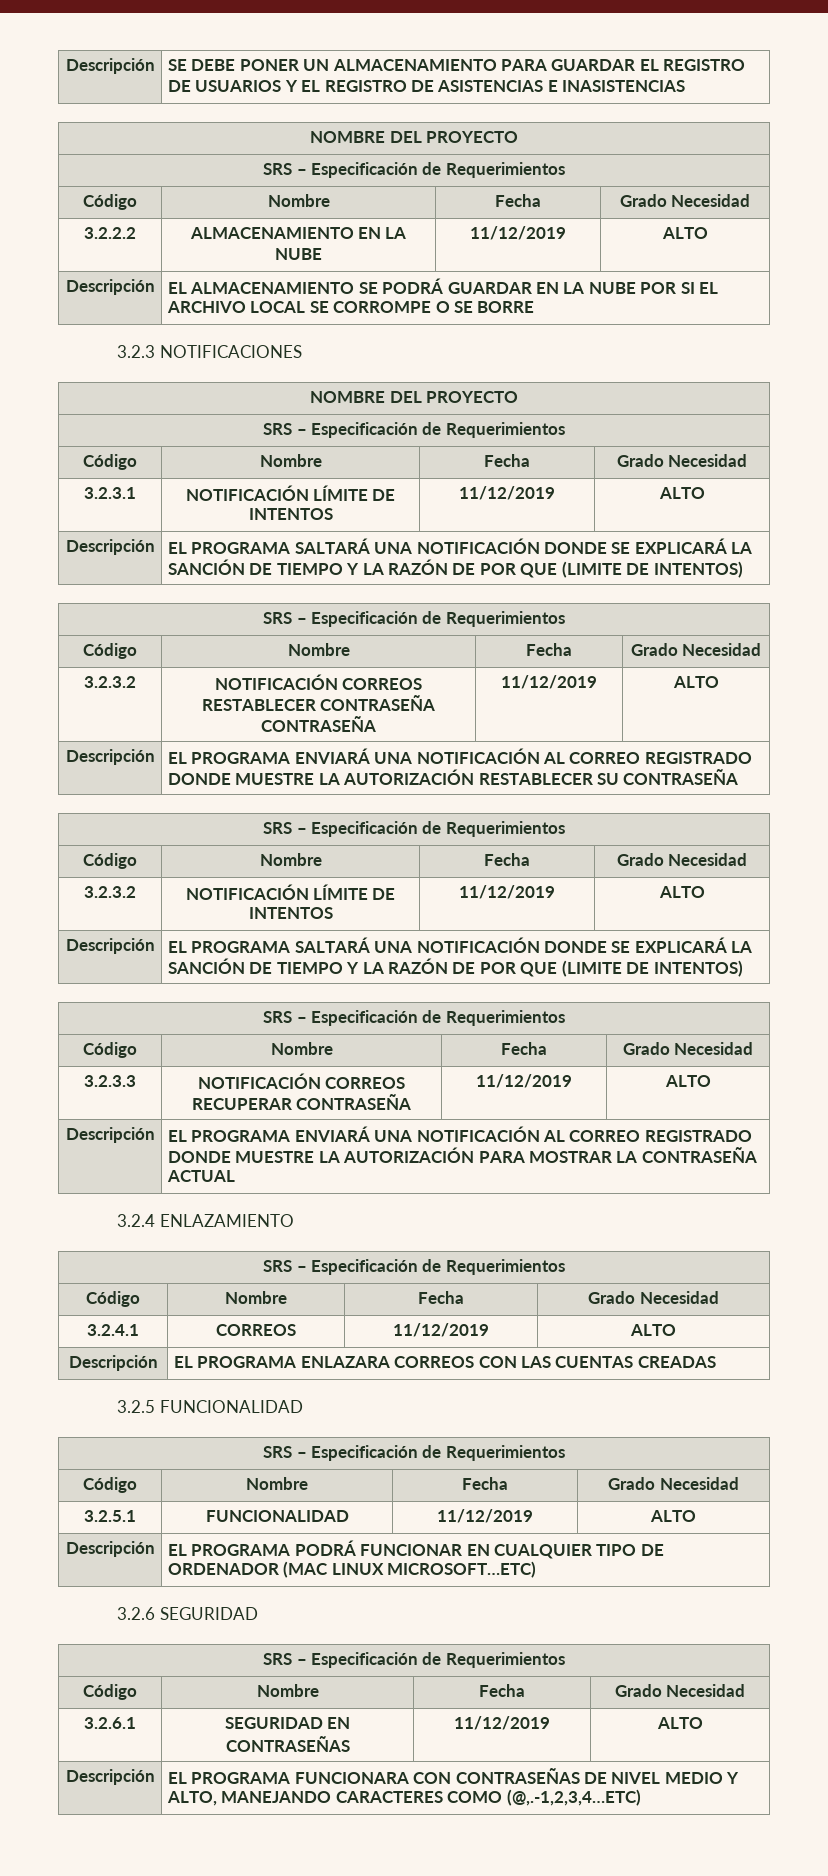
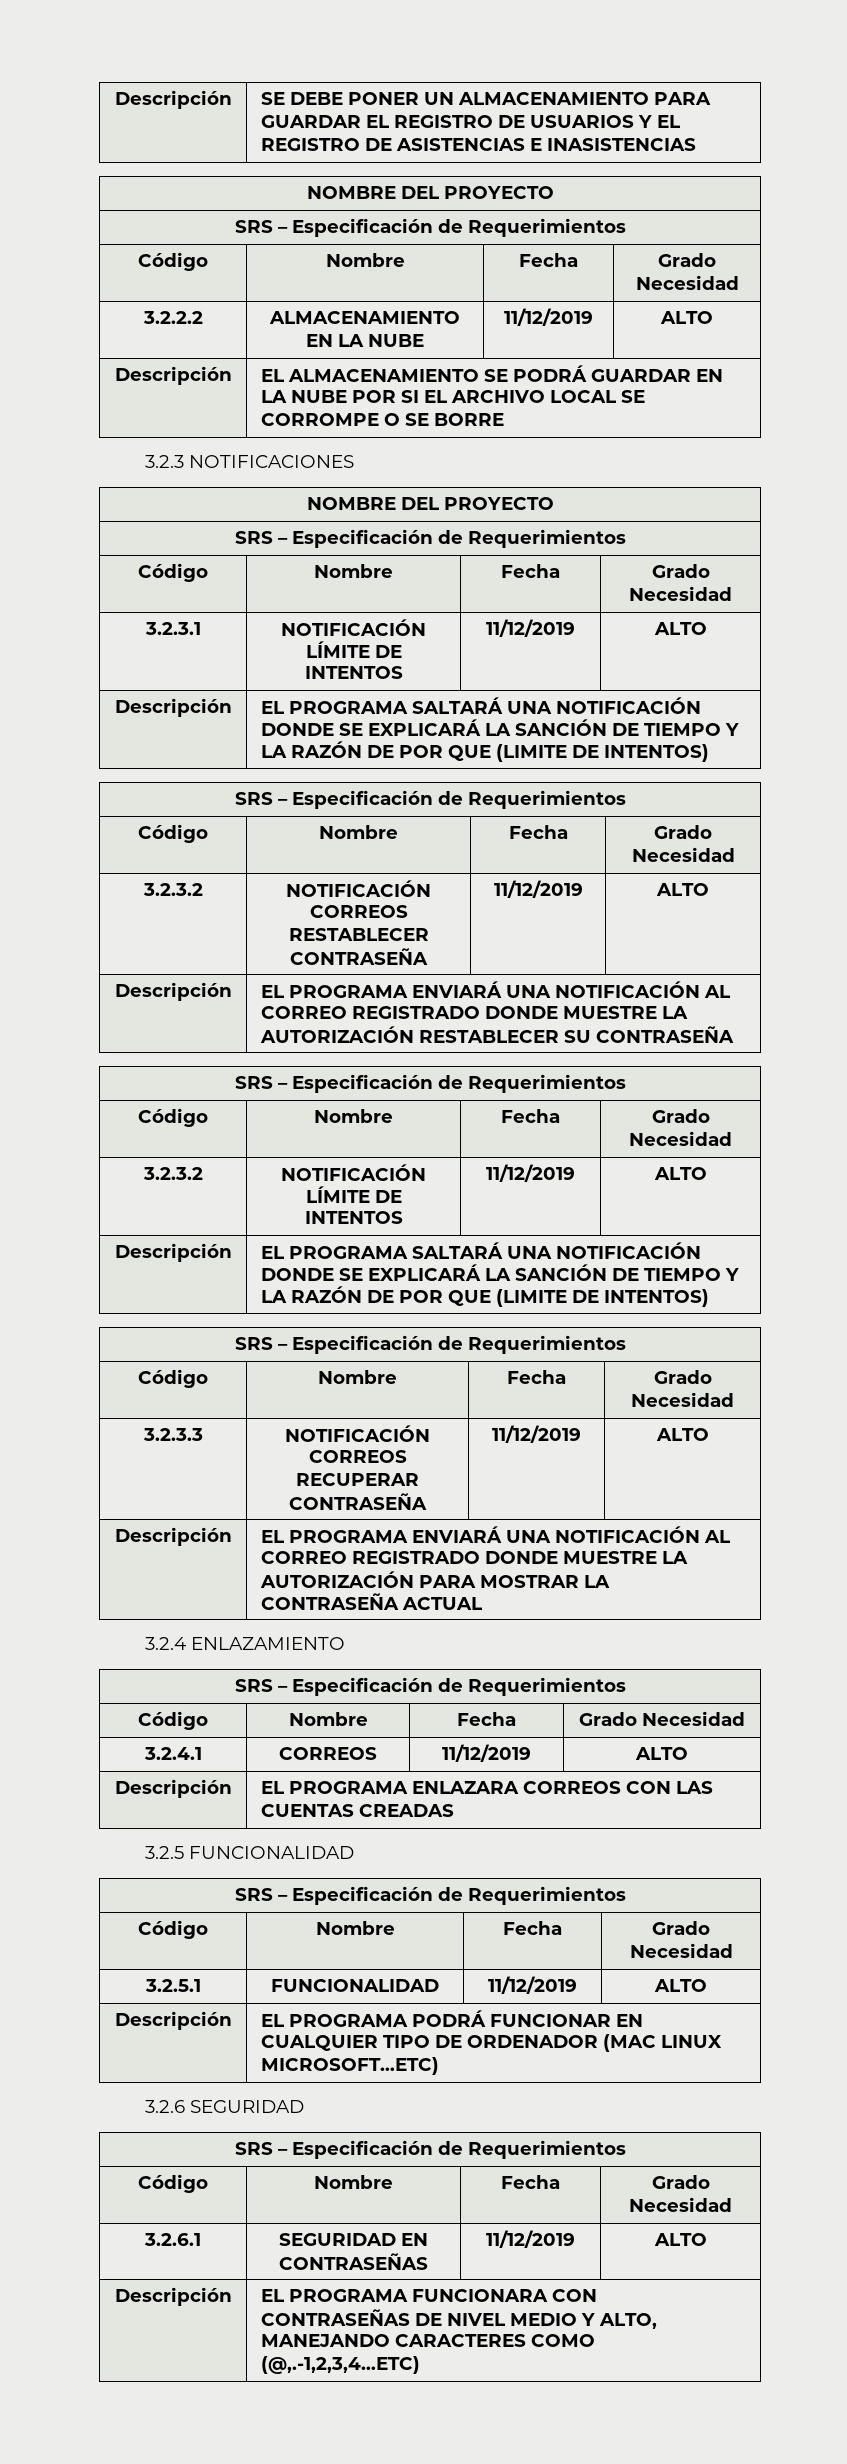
- 3.2.3.2 | NOTIFICACIÓN CORREOS RESTABLECER CONTRASEÑA CONTRASEÑA | 11/12/2019 | ALTO
+ 3.2.3.2 | NOTIFICACIÓN CORREOS RESTABLECER CONTRASEÑA | 11/12/2019 | ALTO

